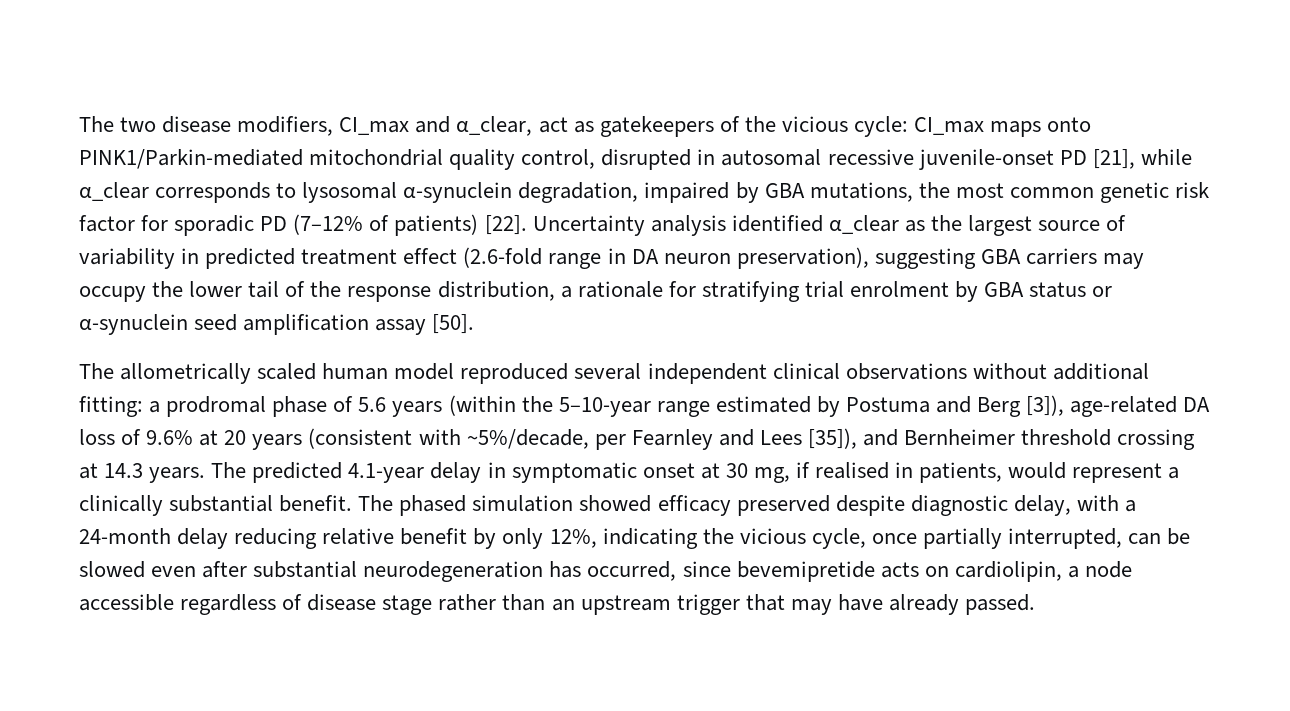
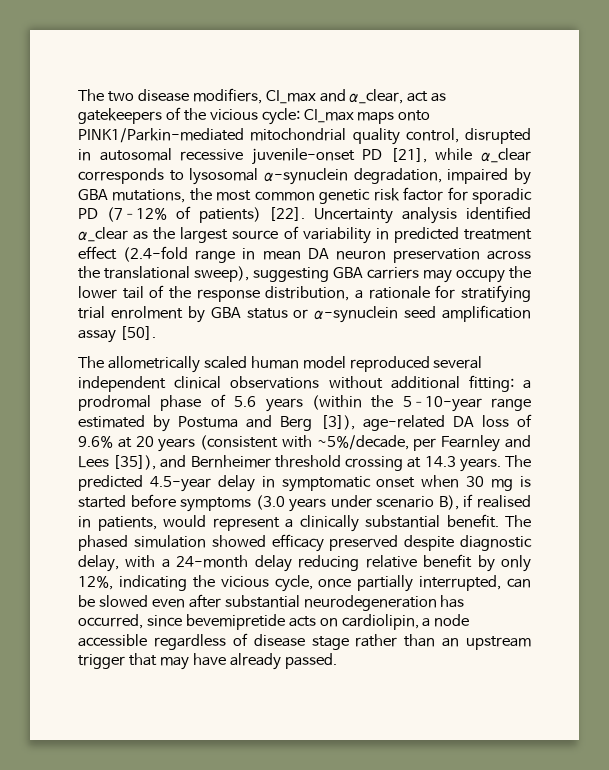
- Uncertainty analysis identified α_clear as the largest source of variability in predicted treatment effect (2.6-fold range in DA neuron preservation), suggesting GBA carriers may occupy the lower tail of the response distribution, a rationale for stratifying trial enrolment by GBA status or α-synuclein seed amplification assay [50].
+ Uncertainty analysis identified α_clear as the largest source of variability in predicted treatment effect (2.4-fold range in mean DA neuron preservation across the translational sweep), suggesting GBA carriers may occupy the lower tail of the response distribution, a rationale for stratifying trial enrolment by GBA status or α-synuclein seed amplification assay [50].
- The predicted 4.1-year delay in symptomatic onset at 30 mg, if realised in patients, would represent a clinically substantial benefit.
+ The predicted 4.5-year delay in symptomatic onset when 30 mg is started before symptoms (3.0 years under scenario B), if realised in patients, would represent a clinically substantial benefit.

